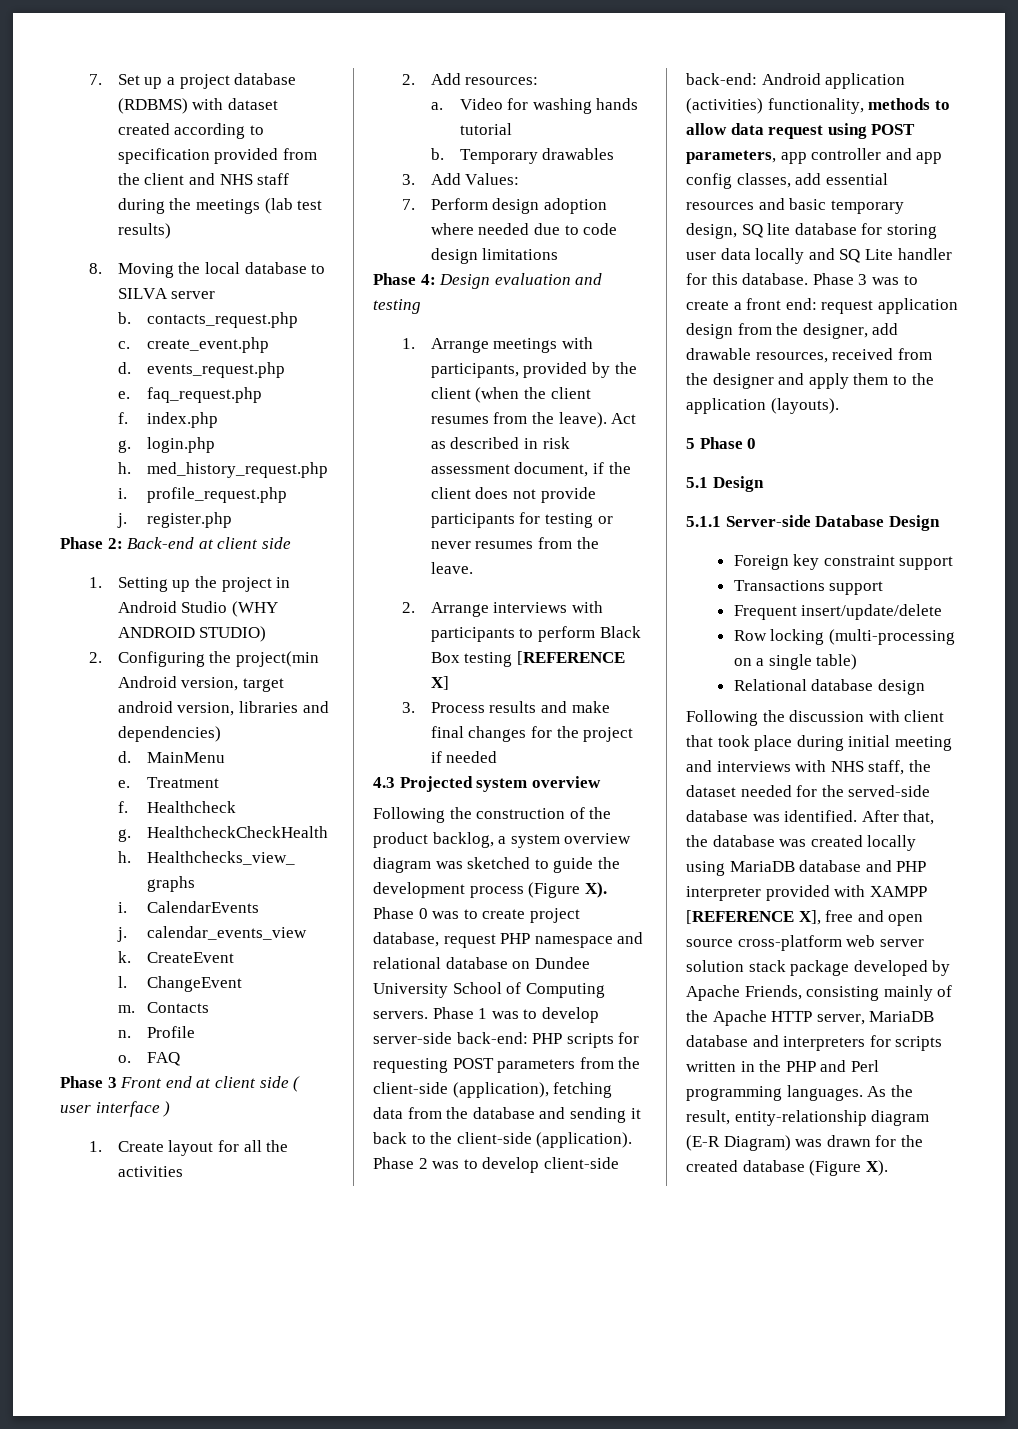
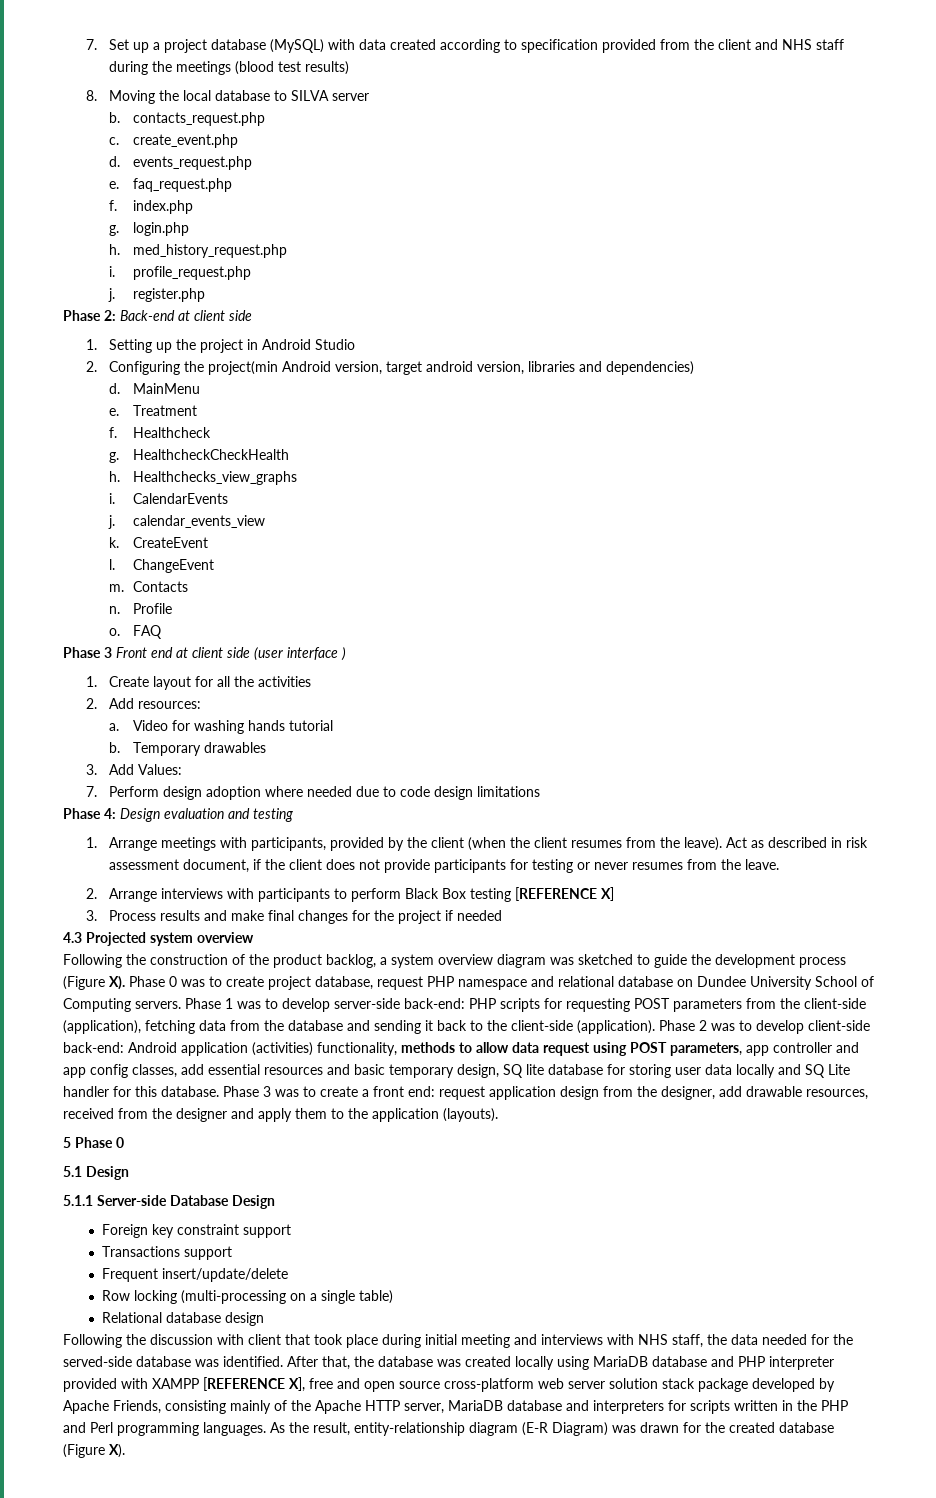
- 7. Set up a project database (RDBMS) with dataset created according to specification provided from the client and NHS staff during the meetings (lab test results)
+ 7. Set up a project database (MySQL) with data created according to specification provided from the client and NHS staff during the meetings (blood test results)
- 1. Setting up the project in Android Studio (WHY ANDROID STUDIO)
+ 1. Setting up the project in Android Studio
- Phase 3 Front end at client side ( user interface )
+ Phase 3 Front end at client side (user interface )
- Following the discussion with client that took place during initial meeting and interviews with NHS staff, the dataset needed for the served-side database was identified.
+ Following the discussion with client that took place during initial meeting and interviews with NHS staff, the data needed for the served-side database was identified.

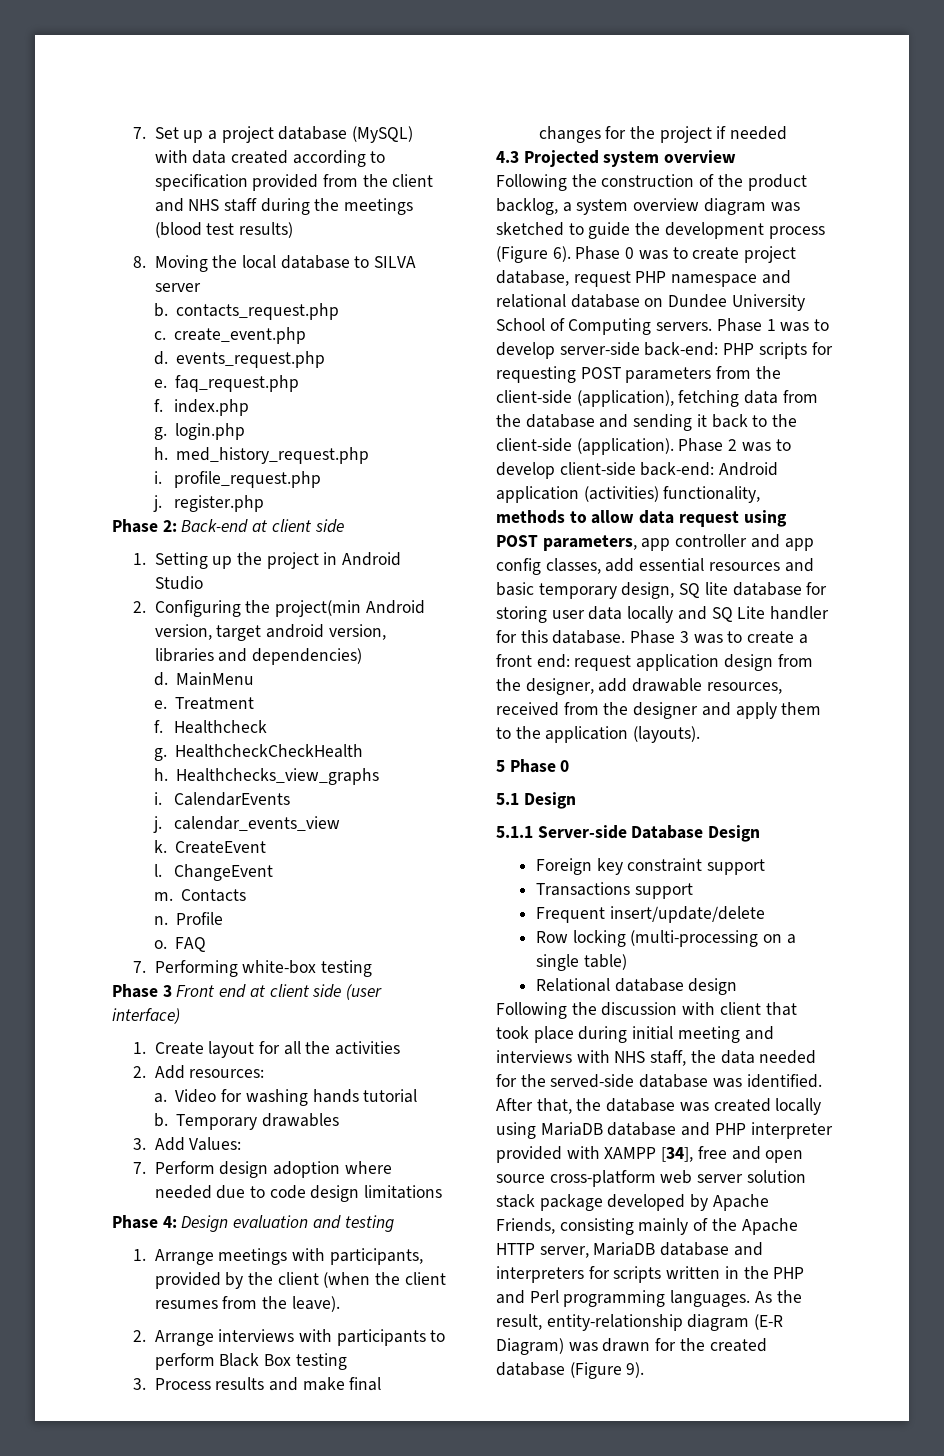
+ 7. Performing white-box testing
- Phase 3 Front end at client side (user interface )
+ Phase 3 Front end at client side (user interface)
- Act as described in risk assessment document, if the client does not provide participants for testing or never resumes from the leave.
- 2. Arrange interviews with participants to perform Black Box testing [REFERENCE X]
+ 2. Arrange interviews with participants to perform Black Box testing
- Following the construction of the product backlog, a system overview diagram was sketched to guide the development process (Figure X). Phase 0 was to create project database, request PHP namespace and relational database on Dundee University School of Computing servers.
+ Following the construction of the product backlog, a system overview diagram was sketched to guide the development process (Figure 6). Phase 0 was to create project database, request PHP namespace and relational database on Dundee University School of Computing servers.
- After that, the database was created locally using MariaDB database and PHP interpreter provided with XAMPP [REFERENCE X], free and open source cross-platform web server solution stack package developed by Apache Friends, consisting mainly of the Apache HTTP server, MariaDB database and interpreters for scripts written in the PHP and Perl programming languages.
+ After that, the database was created locally using MariaDB database and PHP interpreter provided with XAMPP [34], free and open source cross-platform web server solution stack package developed by Apache Friends, consisting mainly of the Apache HTTP server, MariaDB database and interpreters for scripts written in the PHP and Perl programming languages.
- As the result, entity-relationship diagram (E-R Diagram) was drawn for the created database (Figure X).
+ As the result, entity-relationship diagram (E-R Diagram) was drawn for the created database (Figure 9).

